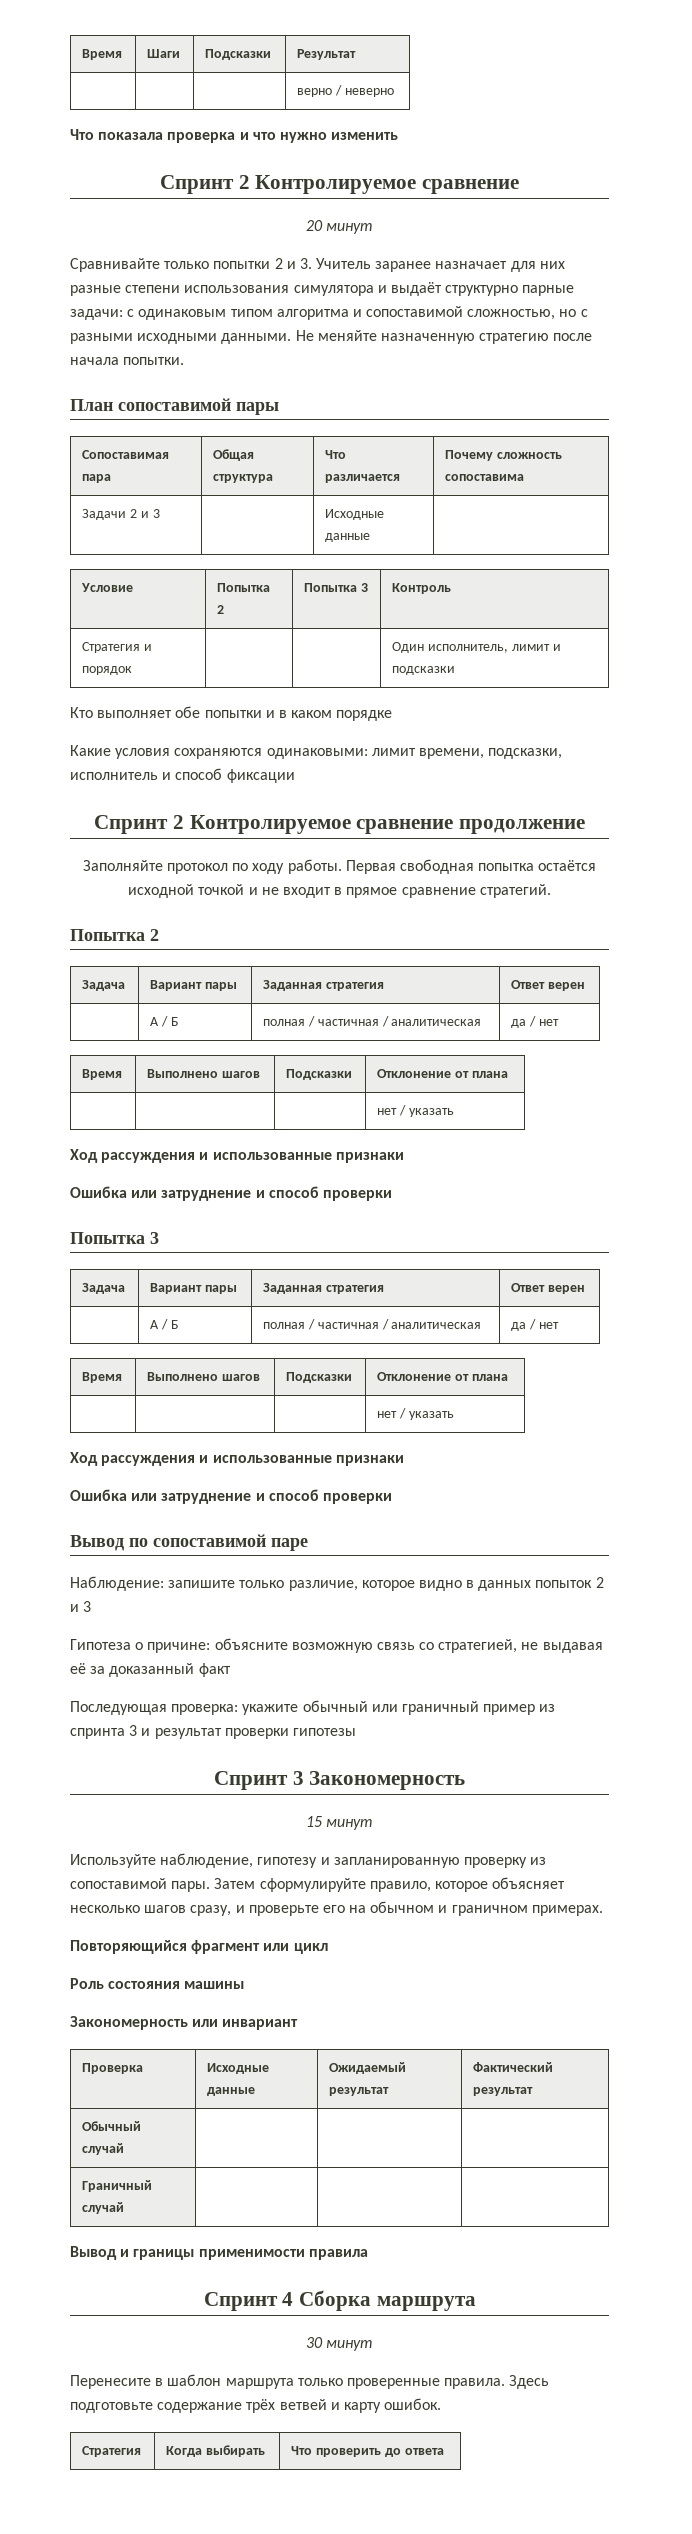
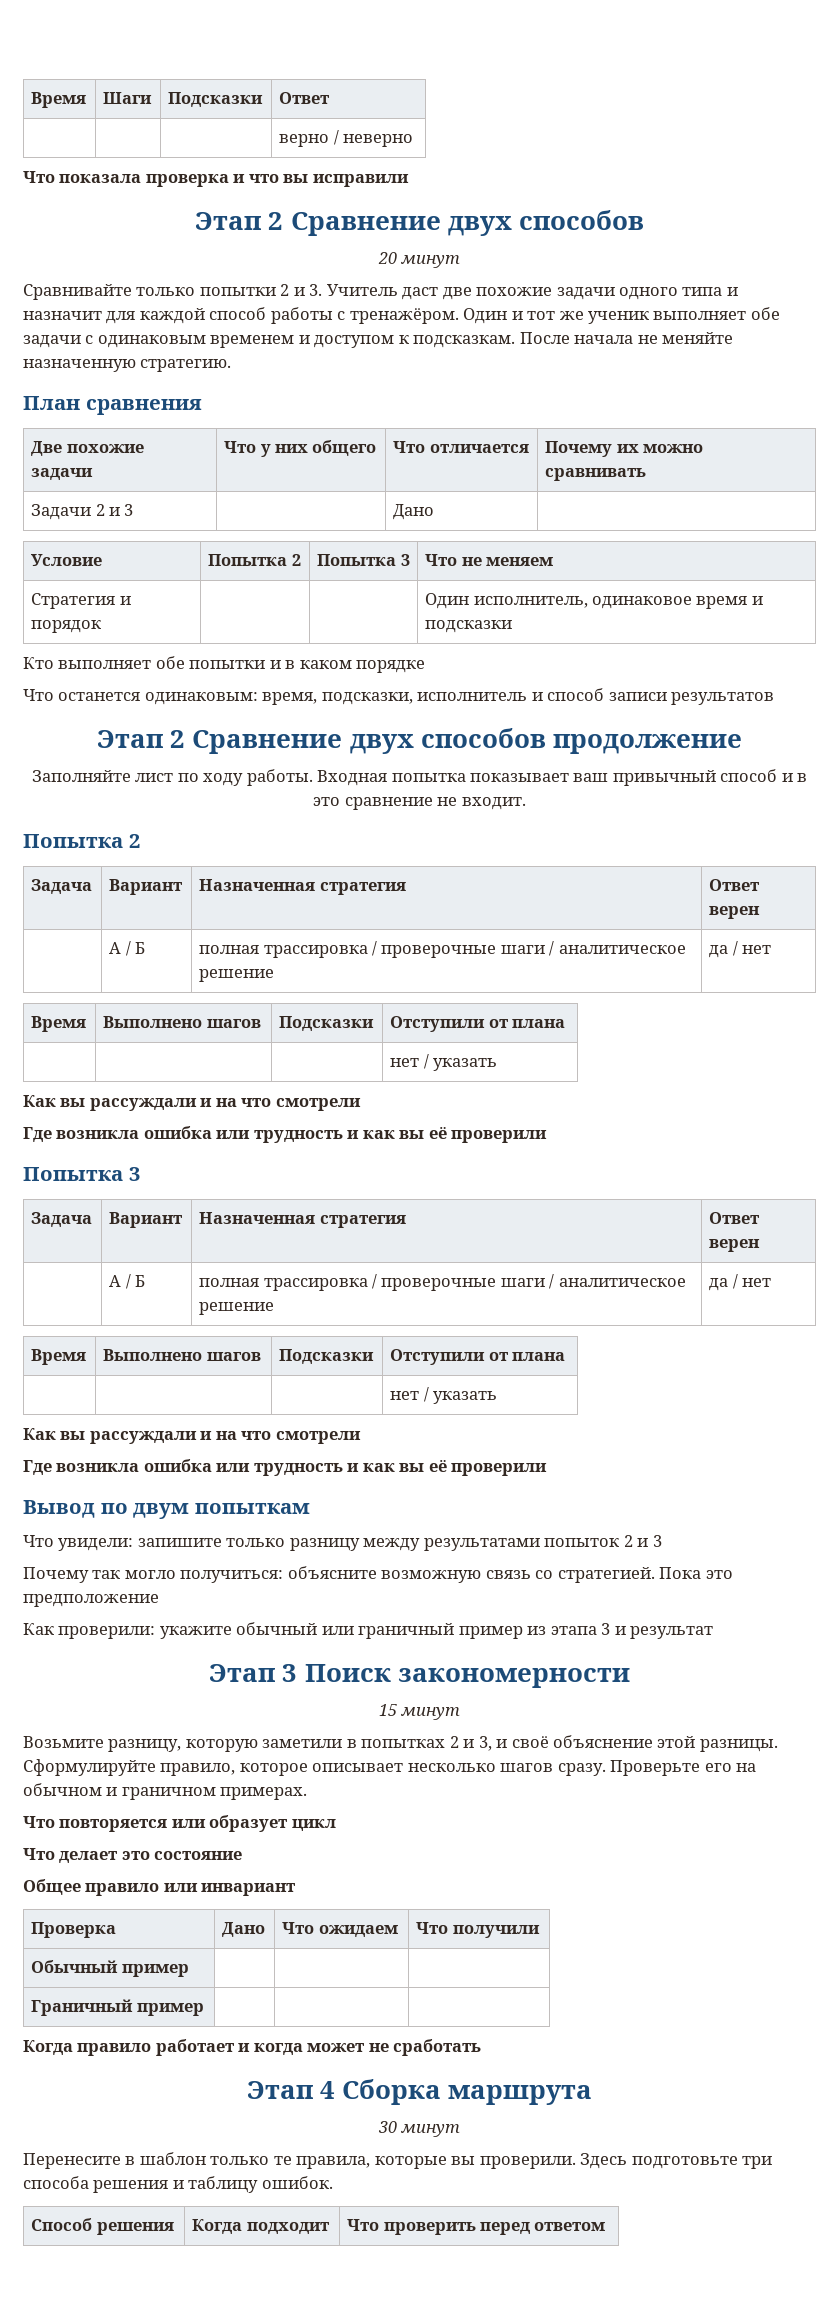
- Время | Шаги | Подсказки | Результат
+ Время | Шаги | Подсказки | Ответ
- Что показала проверка и что нужно изменить
- Спринт 2 Контролируемое сравнение
+ Что показала проверка и что вы исправили
+ Этап 2 Сравнение двух способов
- Сравнивайте только попытки 2 и 3. Учитель заранее назначает для них разные степени использования симулятора и выдаёт структурно парные задачи: с одинаковым типом алгоритма и сопоставимой сложностью, но с разными исходными данными. Не меняйте назначенную стратегию после начала попытки.
- План сопоставимой пары
- Сопоставимая пара | Общая структура | Что различается | Почему сложность сопоставима
+ Сравнивайте только попытки 2 и 3. Учитель даст две похожие задачи одного типа и назначит для каждой способ работы с тренажёром. Один и тот же ученик выполняет обе задачи с одинаковым временем и доступом к подсказкам. После начала не меняйте назначенную стратегию.
+ План сравнения
+ Две похожие задачи | Что у них общего | Что отличается | Почему их можно сравнивать
- Задачи 2 и 3 | | Исходные данные |
+ Задачи 2 и 3 | | Дано |
- Условие | Попытка 2 | Попытка 3 | Контроль
+ Условие | Попытка 2 | Попытка 3 | Что не меняем
- Стратегия и порядок | | | Один исполнитель, лимит и подсказки
+ Стратегия и порядок | | | Один исполнитель, одинаковое время и подсказки
- Какие условия сохраняются одинаковыми: лимит времени, подсказки, исполнитель и способ фиксации
- Спринт 2 Контролируемое сравнение продолжение
+ Что останется одинаковым: время, подсказки, исполнитель и способ записи результатов
+ Этап 2 Сравнение двух способов продолжение
- Заполняйте протокол по ходу работы.
+ Заполняйте лист по ходу работы.
- Первая свободная попытка остаётся исходной точкой и не входит в прямое сравнение стратегий.
+ Входная попытка показывает ваш привычный способ и в это сравнение не входит.
  Попытка 2
- Задача | Вариант пары | Заданная стратегия | Ответ верен
- | А / Б | полная / частичная / аналитическая | да / нет
- Время | Выполнено шагов | Подсказки | Отклонение от плана
+ Задача | Вариант | Назначенная стратегия | Ответ верен
+ | А / Б | полная трассировка / проверочные шаги / аналитическое решение | да / нет
+ Время | Выполнено шагов | Подсказки | Отступили от плана
  | | | нет / указать
- Ход рассуждения и использованные признаки
- Ошибка или затруднение и способ проверки
+ Как вы рассуждали и на что смотрели
+ Где возникла ошибка или трудность и как вы её проверили
  Попытка 3
- Задача | Вариант пары | Заданная стратегия | Ответ верен
- | А / Б | полная / частичная / аналитическая | да / нет
- Время | Выполнено шагов | Подсказки | Отклонение от плана
+ Задача | Вариант | Назначенная стратегия | Ответ верен
+ | А / Б | полная трассировка / проверочные шаги / аналитическое решение | да / нет
+ Время | Выполнено шагов | Подсказки | Отступили от плана
  | | | нет / указать
- Ход рассуждения и использованные признаки
- Ошибка или затруднение и способ проверки
- Вывод по сопоставимой паре
- Наблюдение: запишите только различие, которое видно в данных попыток 2 и 3
- Гипотеза о причине: объясните возможную связь со стратегией, не выдавая её за доказанный факт
- Последующая проверка: укажите обычный или граничный пример из спринта 3 и результат проверки гипотезы
- Спринт 3 Закономерность
+ Как вы рассуждали и на что смотрели
+ Где возникла ошибка или трудность и как вы её проверили
+ Вывод по двум попыткам
+ Что увидели: запишите только разницу между результатами попыток 2 и 3
+ Почему так могло получиться: объясните возможную связь со стратегией. Пока это предположение
+ Как проверили: укажите обычный или граничный пример из этапа 3 и результат
+ Этап 3 Поиск закономерности
  15 минут
- Используйте наблюдение, гипотезу и запланированную проверку из сопоставимой пары. Затем сформулируйте правило, которое объясняет несколько шагов сразу, и проверьте его на обычном и граничном примерах.
+ Возьмите разницу, которую заметили в попытках 2 и 3, и своё объяснение этой разницы. Сформулируйте правило, которое описывает несколько шагов сразу. Проверьте его на обычном и граничном примерах.
- Повторяющийся фрагмент или цикл
- Роль состояния машины
- Закономерность или инвариант
- Проверка | Исходные данные | Ожидаемый результат | Фактический результат
+ Что повторяется или образует цикл
+ Что делает это состояние
+ Общее правило или инвариант
+ Проверка | Дано | Что ожидаем | Что получили
- Обычный случай | | |
+ Обычный пример | | |
- Граничный случай | | |
- Вывод и границы применимости правила
- Спринт 4 Сборка маршрута
+ Граничный пример | | |
+ Когда правило работает и когда может не сработать
+ Этап 4 Сборка маршрута
- Перенесите в шаблон маршрута только проверенные правила. Здесь подготовьте содержание трёх ветвей и карту ошибок.
+ Перенесите в шаблон только те правила, которые вы проверили. Здесь подготовьте три способа решения и таблицу ошибок.
- Стратегия | Когда выбирать | Что проверить до ответа
+ Способ решения | Когда подходит | Что проверить перед ответом

